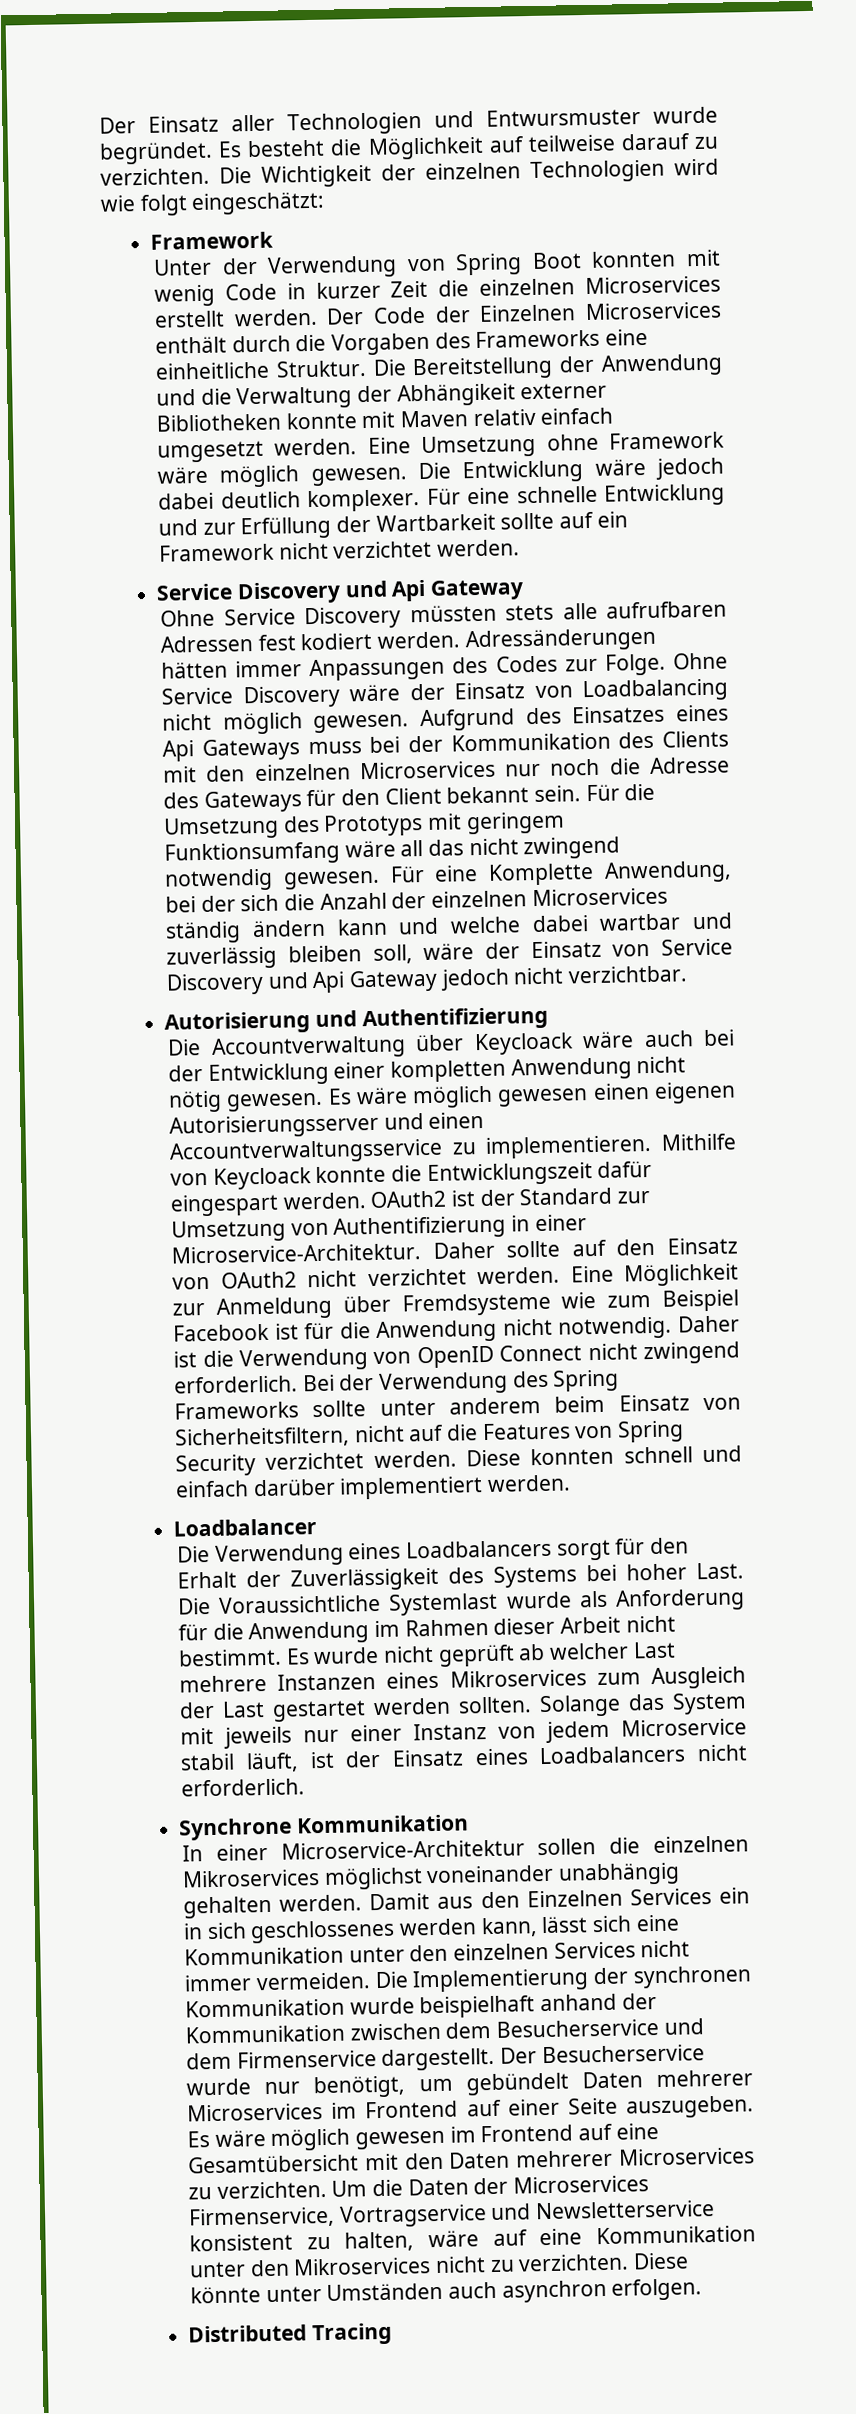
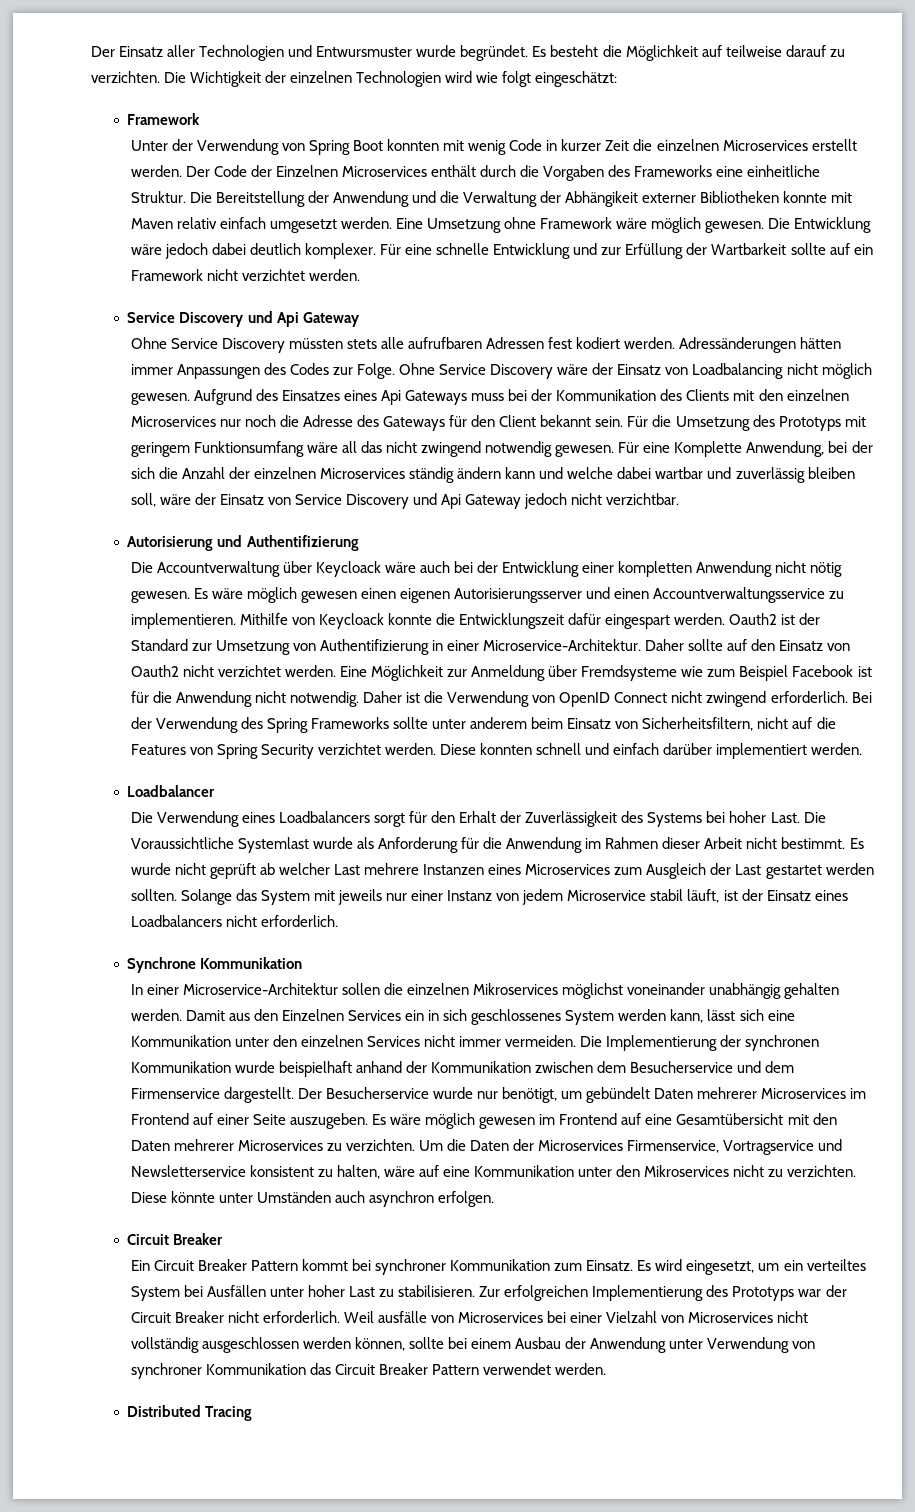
- OAuth2 ist der Standard zur Umsetzung von Authentifizierung in einer Microservice-Architektur.
+ Oauth2 ist der Standard zur Umsetzung von Authentifizierung in einer Microservice-Architektur.
- Daher sollte auf den Einsatz von OAuth2 nicht verzichtet werden.
+ Daher sollte auf den Einsatz von Oauth2 nicht verzichtet werden.
- Es wurde nicht geprüft ab welcher Last mehrere Instanzen eines Mikroservices zum Ausgleich der Last gestartet werden sollten.
+ Es wurde nicht geprüft ab welcher Last mehrere Instanzen eines Microservices zum Ausgleich der Last gestartet werden sollten.
- Damit aus den Einzelnen Services ein in sich geschlossenes werden kann, lässt sich eine Kommunikation unter den einzelnen Services nicht immer vermeiden.
+ Damit aus den Einzelnen Services ein in sich geschlossenes System werden kann, lässt sich eine Kommunikation unter den einzelnen Services nicht immer vermeiden.
  Diese könnte unter Umständen auch asynchron erfolgen.
+ Circuit Breaker
+ Ein Circuit Breaker Pattern kommt bei synchroner Kommunikation zum Einsatz. Es wird eingesetzt, um ein verteiltes System bei Ausfällen unter hoher Last zu stabilisieren. Zur erfolgreichen Implementierung des Prototyps war der Circuit Breaker nicht erforderlich. Weil ausfälle von Microservices bei einer Vielzahl von Microservices nicht vollständig ausgeschlossen werden können, sollte bei einem Ausbau der Anwendung unter Verwendung von synchroner Kommunikation das Circuit Breaker Pattern verwendet werden.

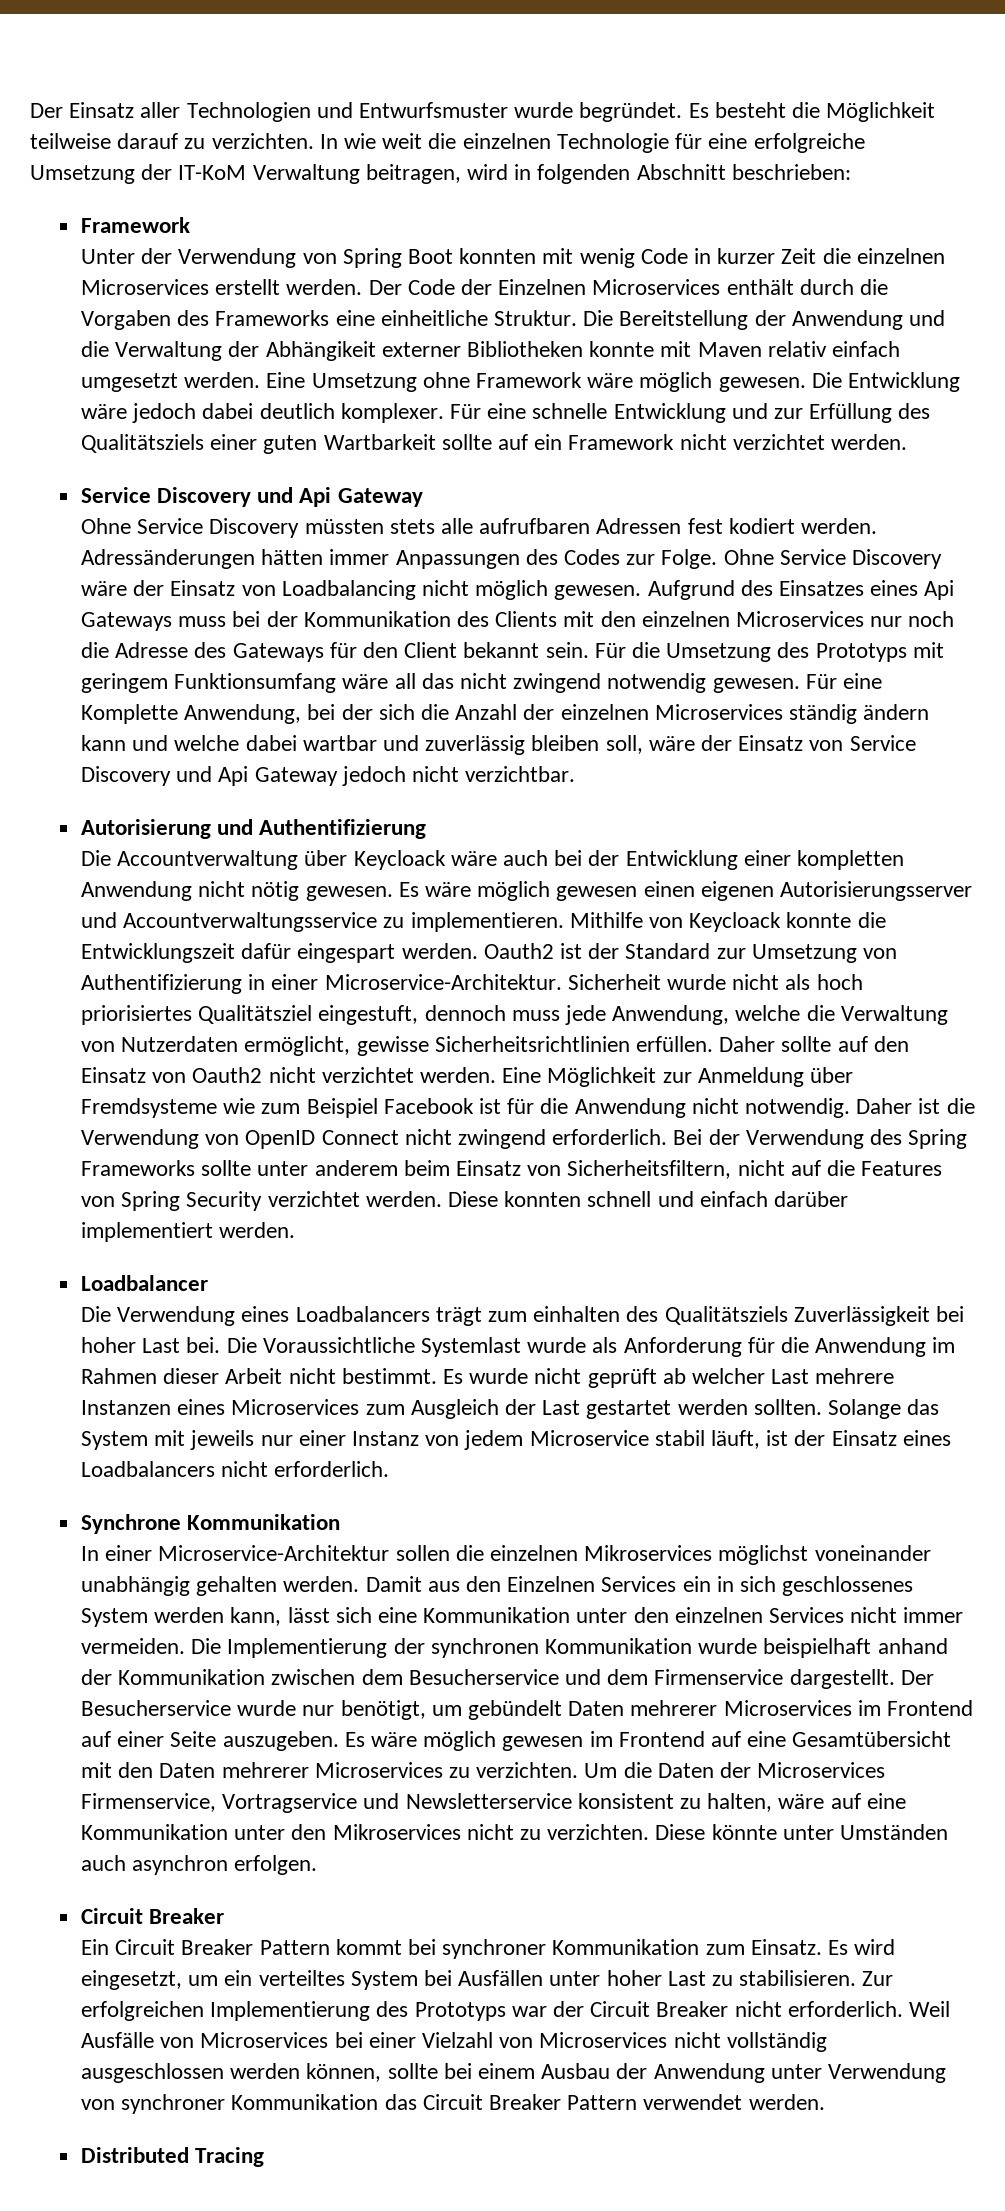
- Der Einsatz aller Technologien und Entwursmuster wurde begründet.
+ Der Einsatz aller Technologien und Entwurfsmuster wurde begründet.
- Es besteht die Möglichkeit auf teilweise darauf zu verzichten.
+ Es besteht die Möglichkeit teilweise darauf zu verzichten.
- Die Wichtigkeit der einzelnen Technologien wird wie folgt eingeschätzt:
+ In wie weit die einzelnen Technologie für eine erfolgreiche Umsetzung der IT-KoM Verwaltung beitragen, wird in folgenden Abschnitt beschrieben:
- Für eine schnelle Entwicklung und zur Erfüllung der Wartbarkeit sollte auf ein Framework nicht verzichtet werden.
+ Für eine schnelle Entwicklung und zur Erfüllung des Qualitätsziels einer guten Wartbarkeit sollte auf ein Framework nicht verzichtet werden.
- Es wäre möglich gewesen einen eigenen Autorisierungsserver und einen Accountverwaltungsservice zu implementieren.
+ Es wäre möglich gewesen einen eigenen Autorisierungsserver und Accountverwaltungsservice zu implementieren.
+ Sicherheit wurde nicht als hoch priorisiertes Qualitätsziel eingestuft, dennoch muss jede Anwendung, welche die Verwaltung von Nutzerdaten ermöglicht, gewisse Sicherheitsrichtlinien erfüllen.
- Die Verwendung eines Loadbalancers sorgt für den Erhalt der Zuverlässigkeit des Systems bei hoher Last.
+ Die Verwendung eines Loadbalancers trägt zum einhalten des Qualitätsziels Zuverlässigkeit bei hoher Last bei.
- Weil ausfälle von Microservices bei einer Vielzahl von Microservices nicht vollständig ausgeschlossen werden können, sollte bei einem Ausbau der Anwendung unter Verwendung von synchroner Kommunikation das Circuit Breaker Pattern verwendet werden.
+ Weil Ausfälle von Microservices bei einer Vielzahl von Microservices nicht vollständig ausgeschlossen werden können, sollte bei einem Ausbau der Anwendung unter Verwendung von synchroner Kommunikation das Circuit Breaker Pattern verwendet werden.

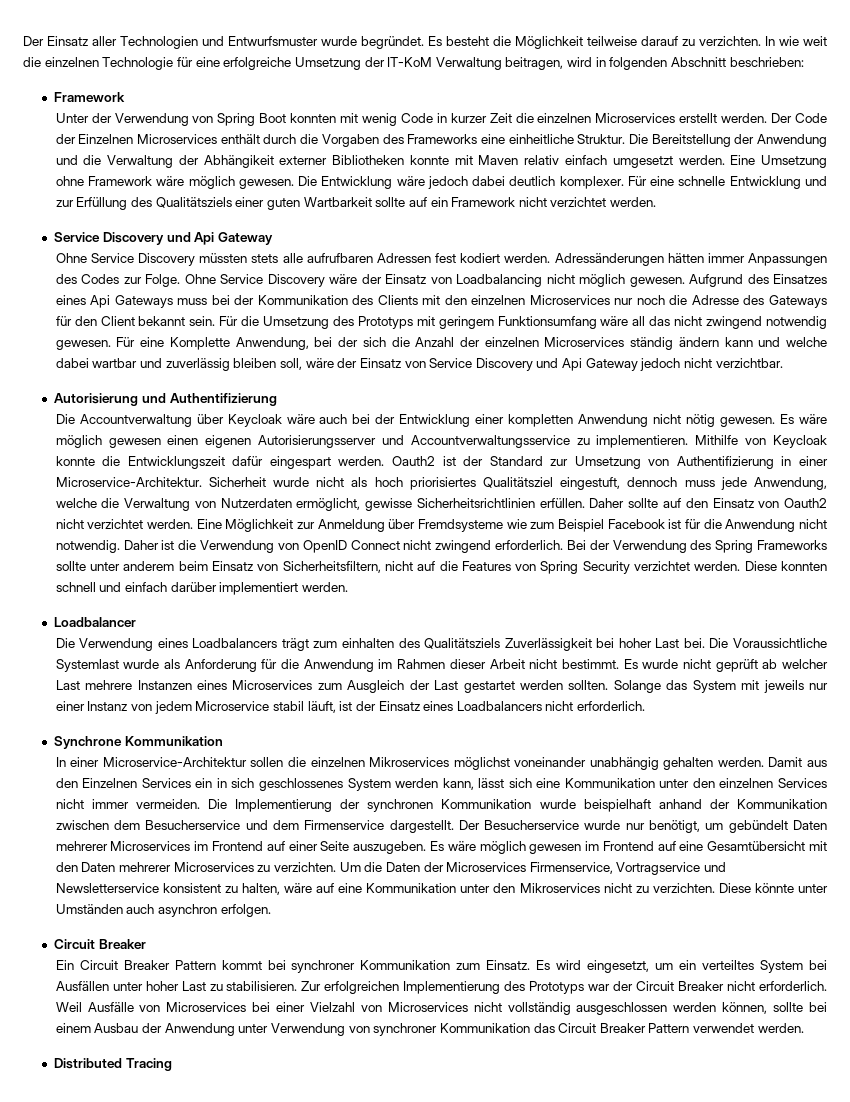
- Die Accountverwaltung über Keycloack wäre auch bei der Entwicklung einer kompletten Anwendung nicht nötig gewesen.
+ Die Accountverwaltung über Keycloak wäre auch bei der Entwicklung einer kompletten Anwendung nicht nötig gewesen.
- Mithilfe von Keycloack konnte die Entwicklungszeit dafür eingespart werden.
+ Mithilfe von Keycloak konnte die Entwicklungszeit dafür eingespart werden.

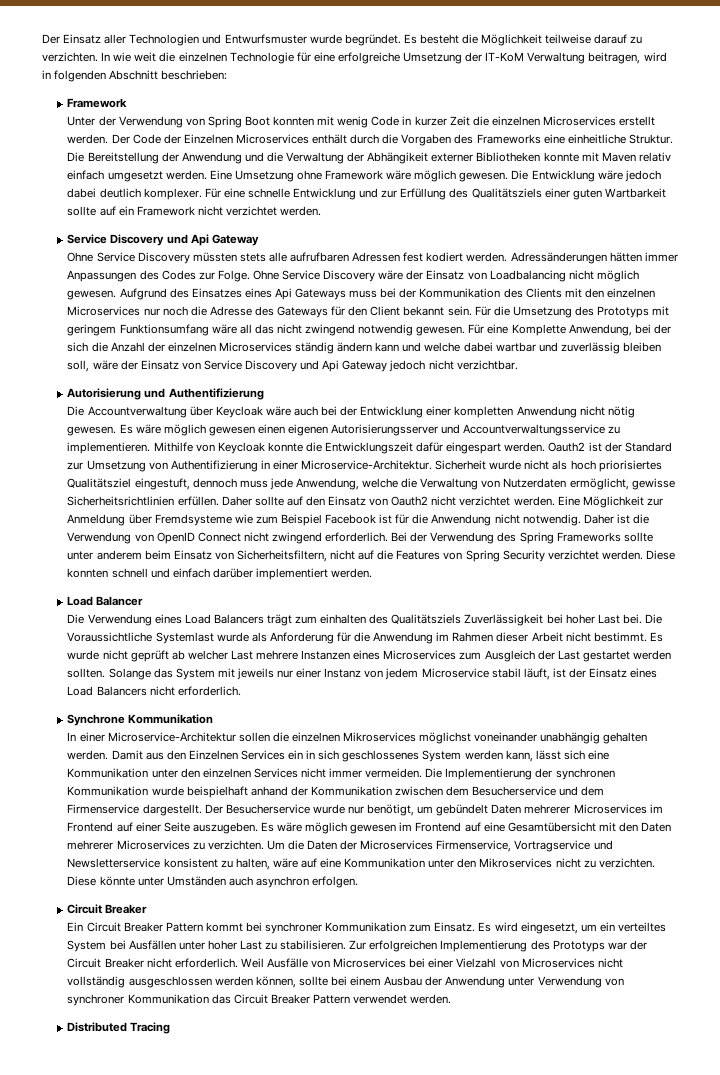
- Loadbalancer
+ Load Balancer
- Die Verwendung eines Loadbalancers trägt zum einhalten des Qualitätsziels Zuverlässigkeit bei hoher Last bei.
+ Die Verwendung eines Load Balancers trägt zum einhalten des Qualitätsziels Zuverlässigkeit bei hoher Last bei.
- Solange das System mit jeweils nur einer Instanz von jedem Microservice stabil läuft, ist der Einsatz eines Loadbalancers nicht erforderlich.
+ Solange das System mit jeweils nur einer Instanz von jedem Microservice stabil läuft, ist der Einsatz eines Load Balancers nicht erforderlich.

